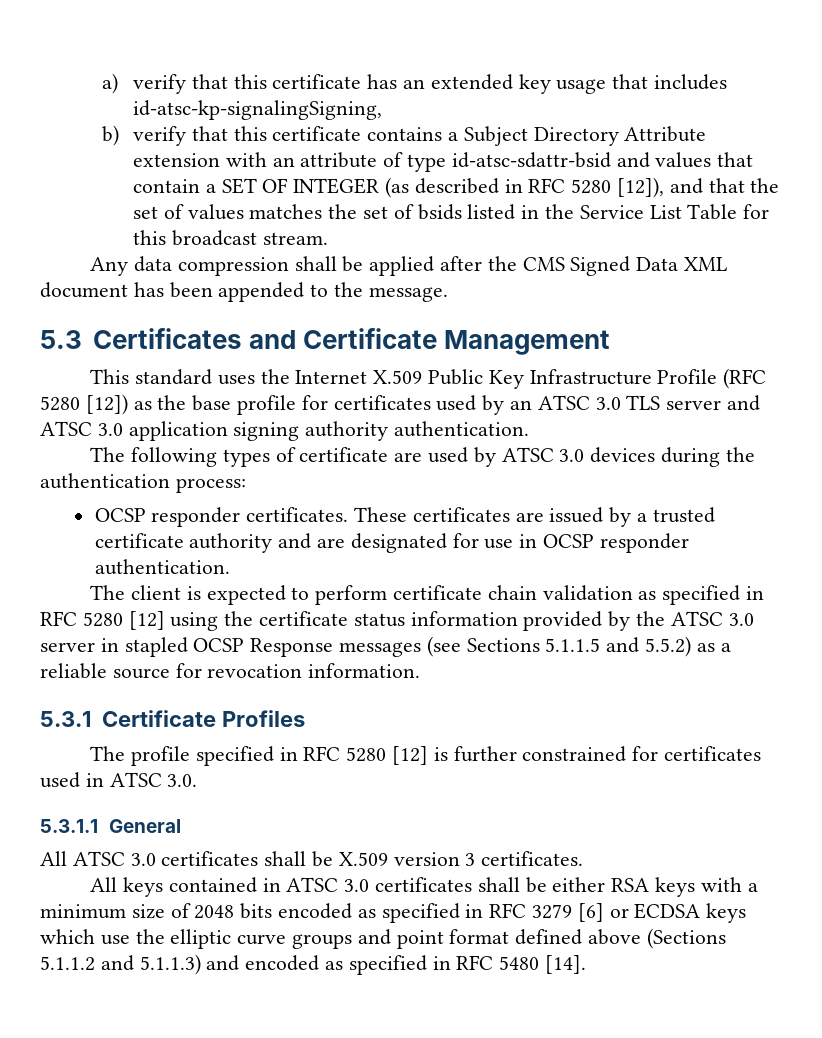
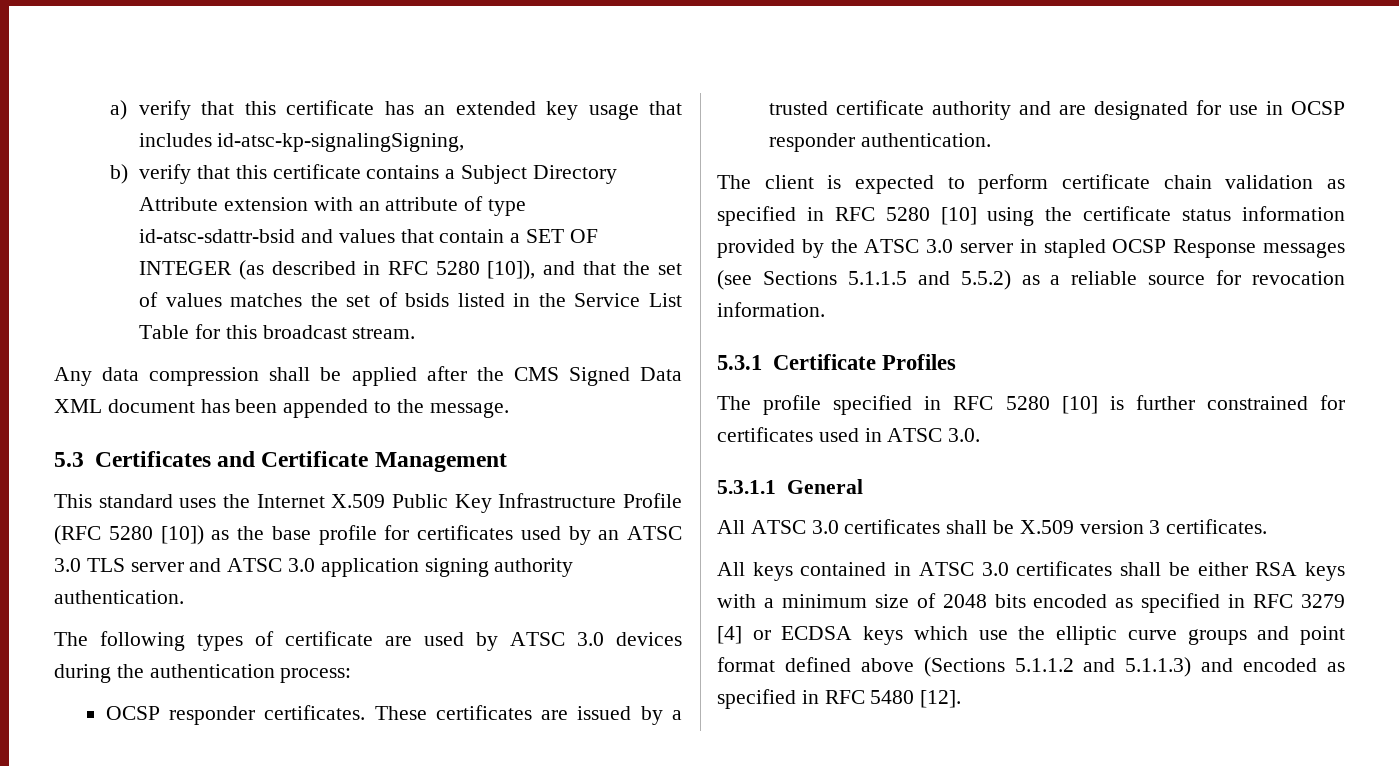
- b) verify that this certificate contains a Subject Directory Attribute extension with an attribute of type id-atsc-sdattr-bsid and values that contain a SET OF INTEGER (as described in RFC 5280 [12]), and that the set of values matches the set of bsids listed in the Service List Table for this broadcast stream.
+ b) verify that this certificate contains a Subject Directory Attribute extension with an attribute of type id-atsc-sdattr-bsid and values that contain a SET OF INTEGER (as described in RFC 5280 [10]), and that the set of values matches the set of bsids listed in the Service List Table for this broadcast stream.
- This standard uses the Internet X.509 Public Key Infrastructure Profile (RFC 5280 [12]) as the base profile for certificates used by an ATSC 3.0 TLS server and ATSC 3.0 application signing authority authentication.
+ This standard uses the Internet X.509 Public Key Infrastructure Profile (RFC 5280 [10]) as the base profile for certificates used by an ATSC 3.0 TLS server and ATSC 3.0 application signing authority authentication.
- The client is expected to perform certificate chain validation as specified in RFC 5280 [12] using the certificate status information provided by the ATSC 3.0 server in stapled OCSP Response messages (see Sections 5.1.1.5 and 5.5.2) as a reliable source for revocation information.
+ The client is expected to perform certificate chain validation as specified in RFC 5280 [10] using the certificate status information provided by the ATSC 3.0 server in stapled OCSP Response messages (see Sections 5.1.1.5 and 5.5.2) as a reliable source for revocation information.
- The profile specified in RFC 5280 [12] is further constrained for certificates used in ATSC 3.0.
+ The profile specified in RFC 5280 [10] is further constrained for certificates used in ATSC 3.0.
- All keys contained in ATSC 3.0 certificates shall be either RSA keys with a minimum size of 2048 bits encoded as specified in RFC 3279 [6] or ECDSA keys which use the elliptic curve groups and point format defined above (Sections 5.1.1.2 and 5.1.1.3) and encoded as specified in RFC 5480 [14].
+ All keys contained in ATSC 3.0 certificates shall be either RSA keys with a minimum size of 2048 bits encoded as specified in RFC 3279 [4] or ECDSA keys which use the elliptic curve groups and point format defined above (Sections 5.1.1.2 and 5.1.1.3) and encoded as specified in RFC 5480 [12].

